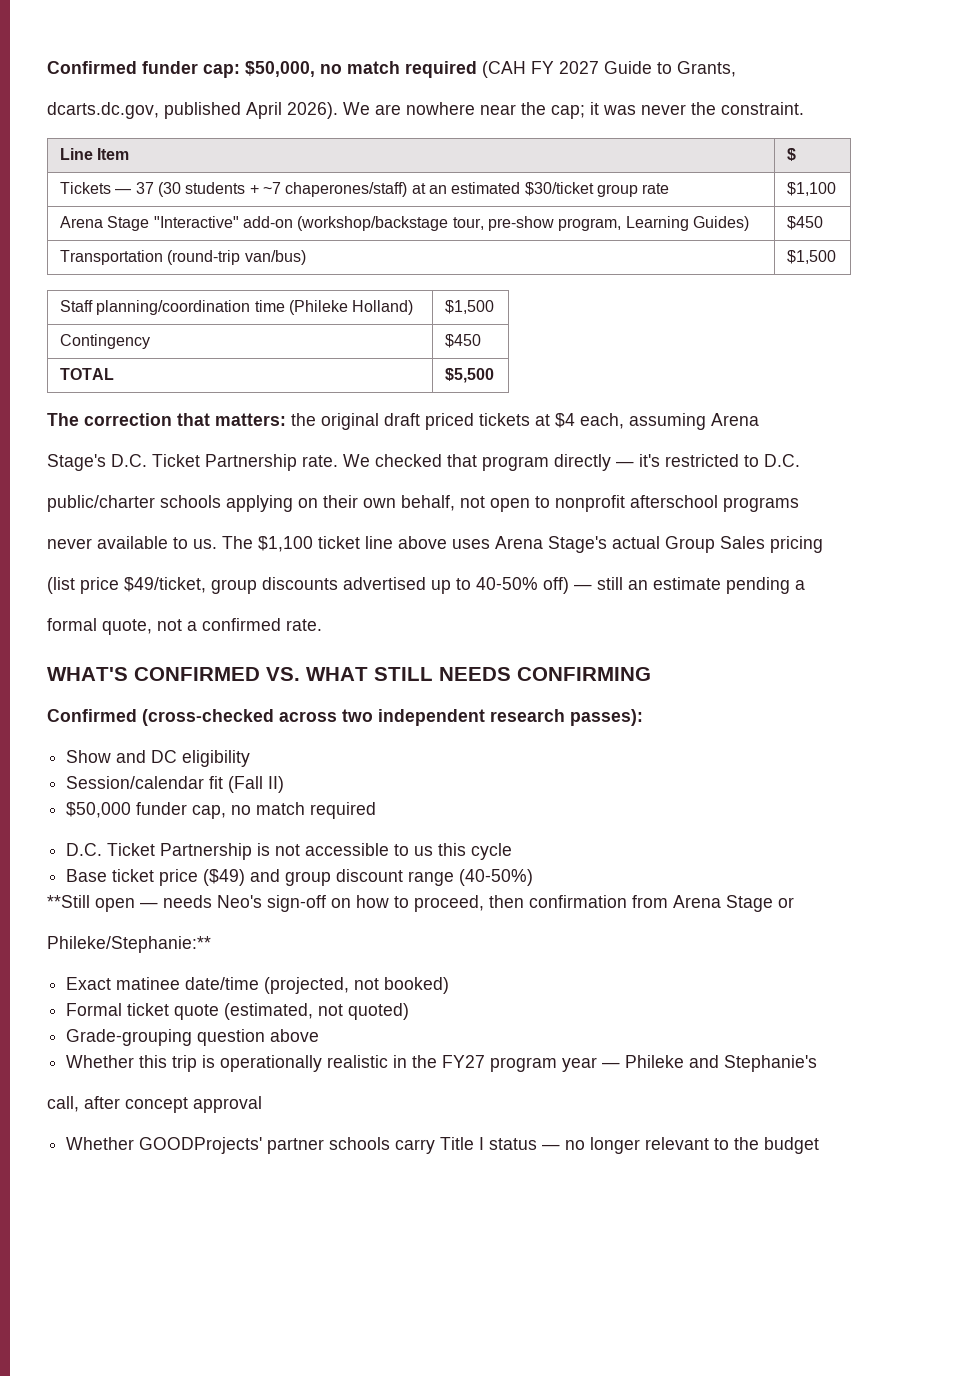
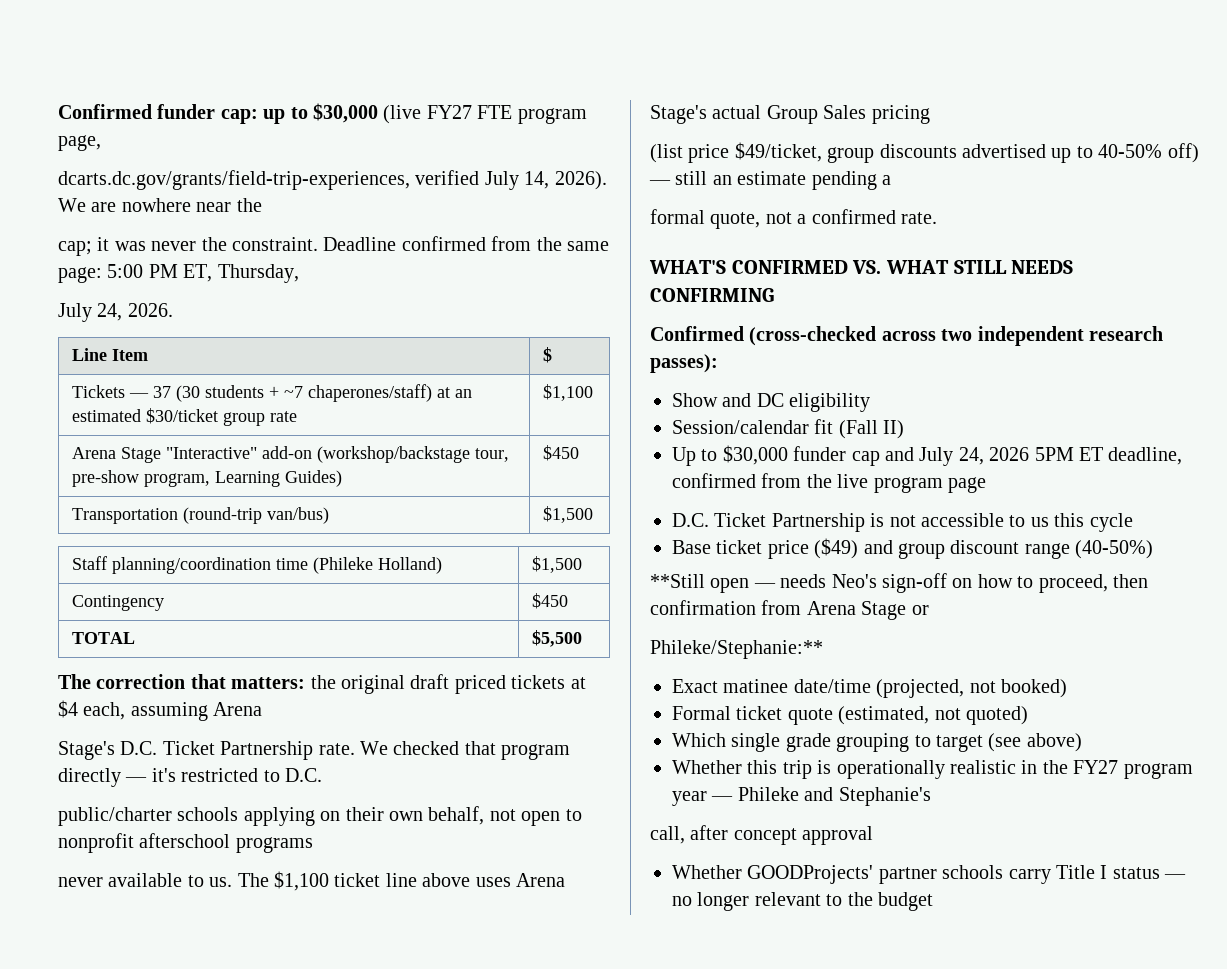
- Confirmed funder cap: $50,000, no match required (CAH FY 2027 Guide to Grants,
- dcarts.dc.gov, published April 2026).
+ Confirmed funder cap: up to $30,000 (live FY27 FTE program page,
+ dcarts.dc.gov/grants/field-trip-experiences, verified July 14, 2026).
- We are nowhere near the cap; it was never the constraint.
+ We are nowhere near the
+ cap; it was never the constraint. Deadline confirmed from the same page: 5:00 PM ET, Thursday,
+ July 24, 2026.
- $50,000 funder cap, no match required
+ Up to $30,000 funder cap and July 24, 2026 5PM ET deadline, confirmed from the live program page
- Grade-grouping question above
+ Which single grade grouping to target (see above)

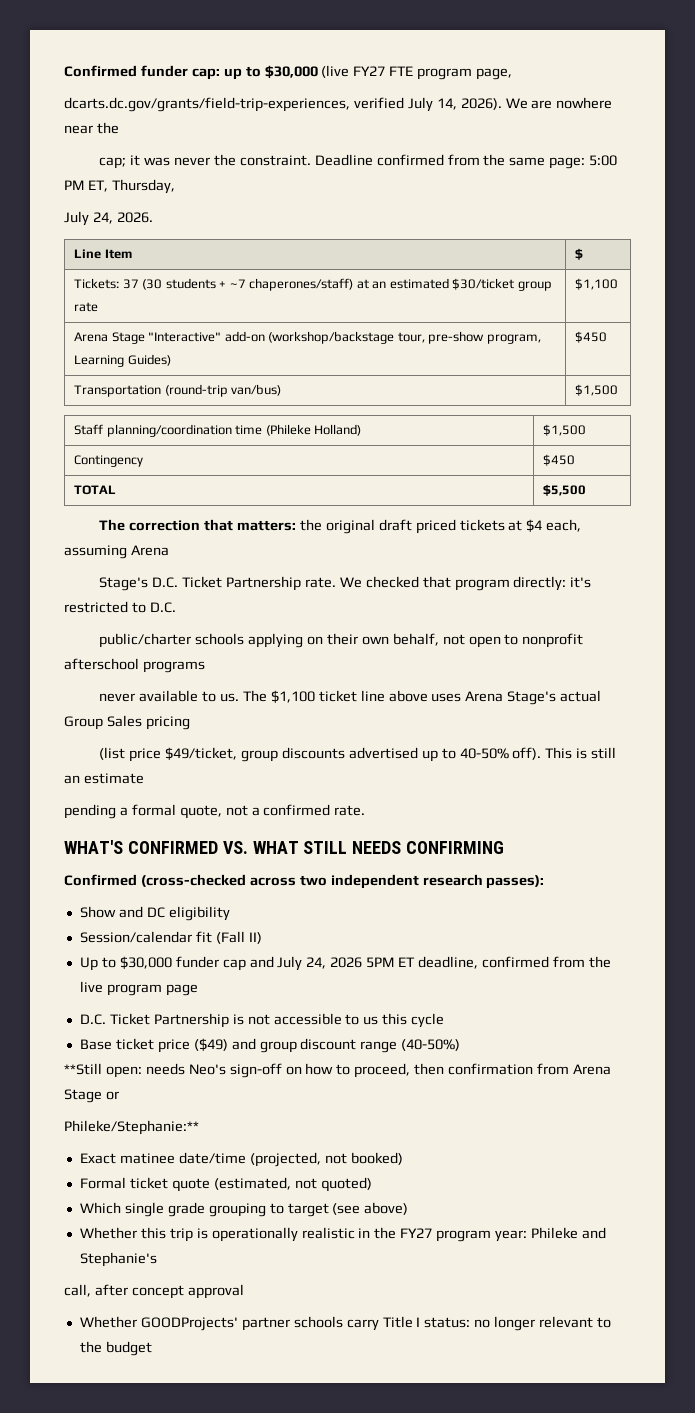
- Tickets — 37 (30 students + ~7 chaperones/staff) at an estimated $30/ticket group rate | $1,100
+ Tickets: 37 (30 students + ~7 chaperones/staff) at an estimated $30/ticket group rate | $1,100
- We checked that program directly — it's restricted to D.C.
+ We checked that program directly: it's restricted to D.C.
- (list price $49/ticket, group discounts advertised up to 40-50% off) — still an estimate pending a
- formal quote, not a confirmed rate.
+ (list price $49/ticket, group discounts advertised up to 40-50% off). This is still an estimate
+ pending a formal quote, not a confirmed rate.
- **Still open — needs Neo's sign-off on how to proceed, then confirmation from Arena Stage or
+ **Still open: needs Neo's sign-off on how to proceed, then confirmation from Arena Stage or
- Whether this trip is operationally realistic in the FY27 program year — Phileke and Stephanie's
+ Whether this trip is operationally realistic in the FY27 program year: Phileke and Stephanie's
- Whether GOODProjects' partner schools carry Title I status — no longer relevant to the budget
+ Whether GOODProjects' partner schools carry Title I status: no longer relevant to the budget

